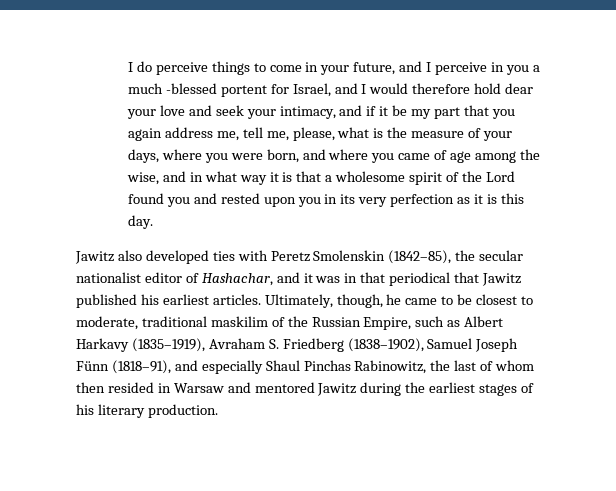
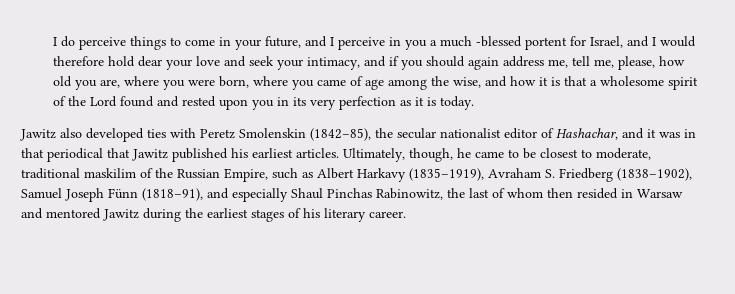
- I do perceive things to come in your future, and I perceive in you a much -blessed portent for Israel, and I would therefore hold dear your love and seek your intimacy, and if it be my part that you again address me, tell me, please, what is the measure of your days, where you were born, and where you came of age among the wise, and in what way it is that a wholesome spirit of the Lord found you and rested upon you in its very perfection as it is this day.
+ I do perceive things to come in your future, and I perceive in you a much -blessed portent for Israel, and I would therefore hold dear your love and seek your intimacy, and if you should again address me, tell me, please, how old you are, where you were born, where you came of age among the wise, and how it is that a wholesome spirit of the Lord found and rested upon you in its very perfection as it is today.
- Ultimately, though, he came to be closest to moderate, traditional maskilim of the Russian Empire, such as Albert Harkavy (1835–1919), Avraham S. Friedberg (1838–1902), Samuel Joseph Fünn (1818–91), and especially Shaul Pinchas Rabinowitz, the last of whom then resided in Warsaw and mentored Jawitz during the earliest stages of his literary production.
+ Ultimately, though, he came to be closest to moderate, traditional maskilim of the Russian Empire, such as Albert Harkavy (1835–1919), Avraham S. Friedberg (1838–1902), Samuel Joseph Fünn (1818–91), and especially Shaul Pinchas Rabinowitz, the last of whom then resided in Warsaw and mentored Jawitz during the earliest stages of his literary career.

